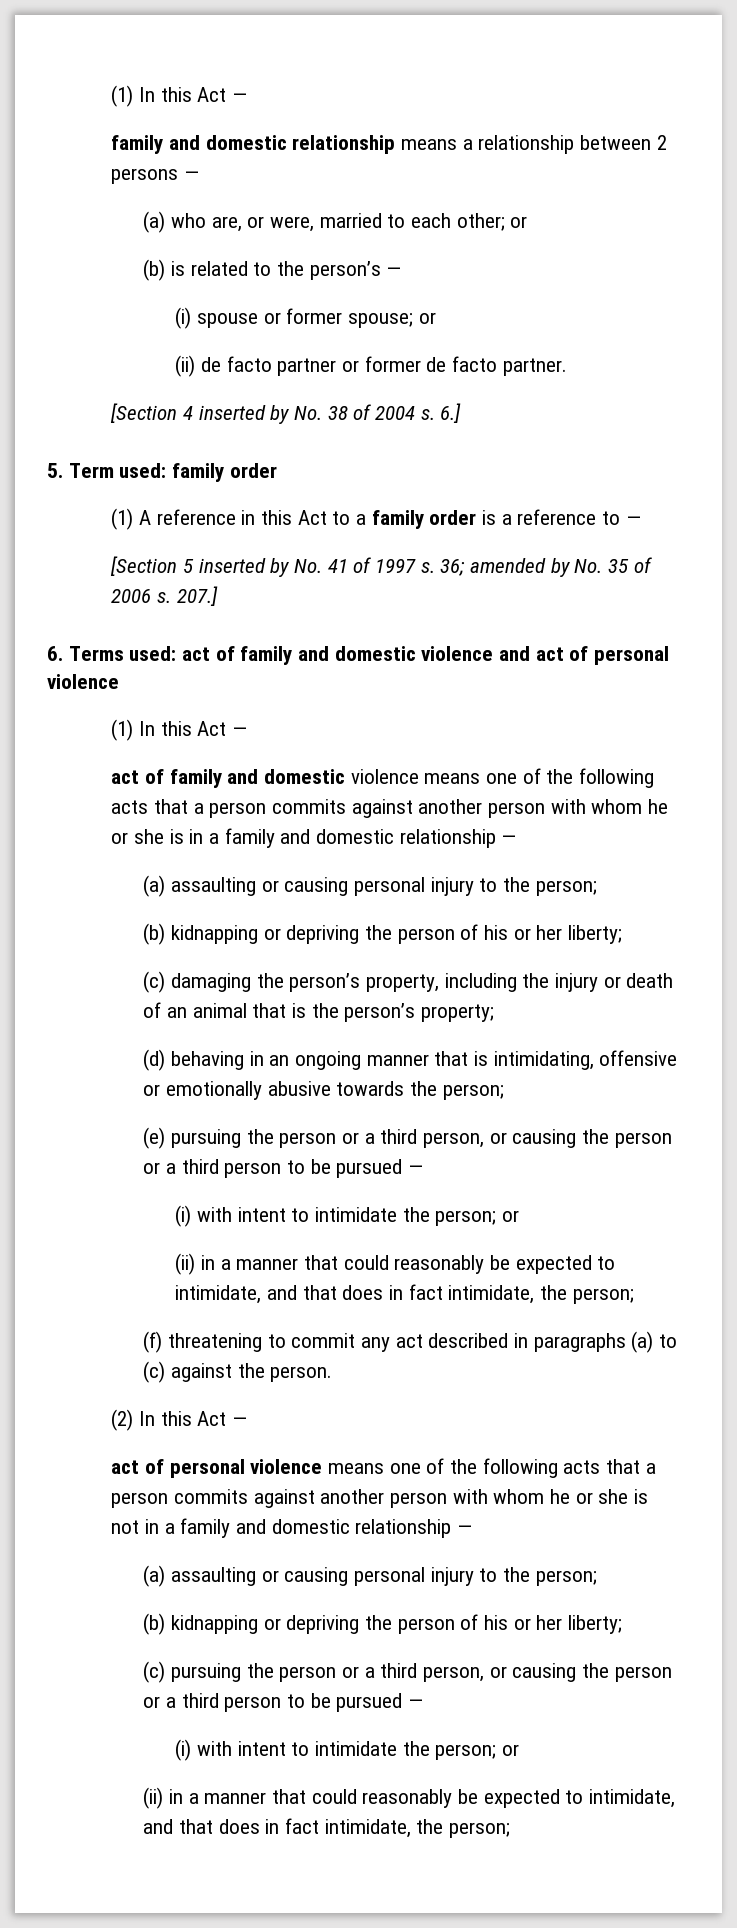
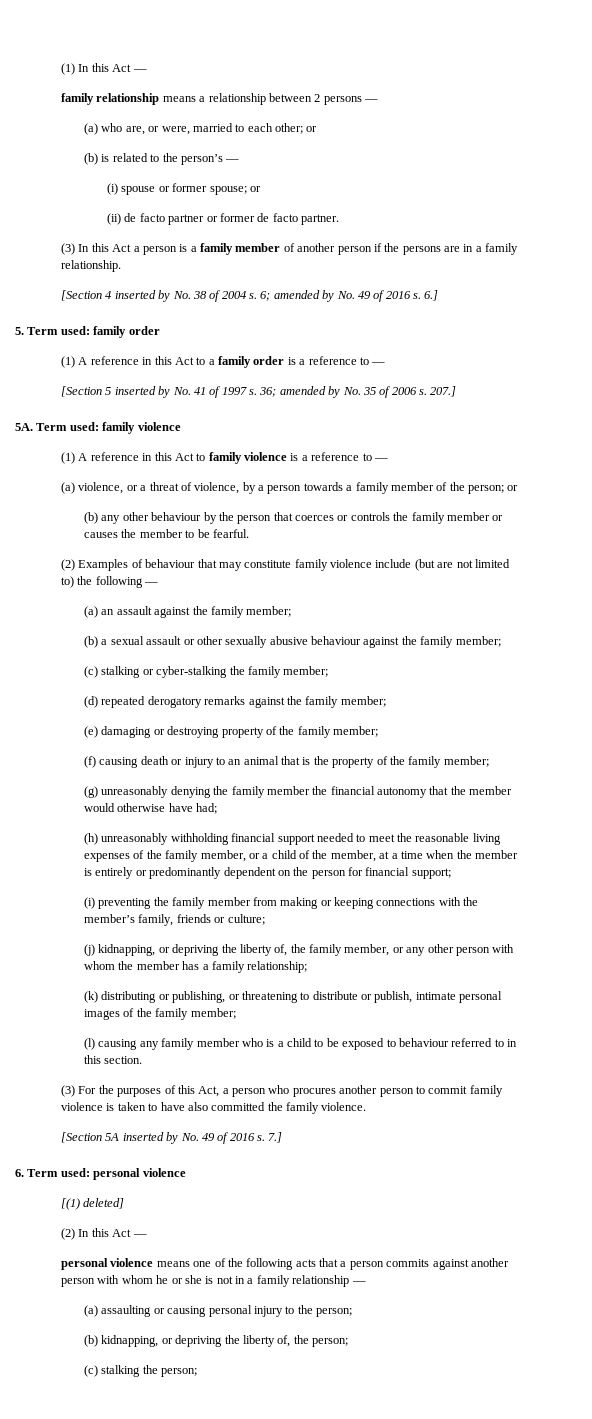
- family and domestic relationship means a relationship between 2 persons —
+ family relationship means a relationship between 2 persons —
+ (3) In this Act a person is a family member of another person if the persons are in a family relationship.
+ 6; amended by No. 49 of 2016 s.
- 6. Terms used: act of family and domestic violence and act of personal violence
- (1) In this Act —
- act of family and domestic violence means one of the following acts that a person commits against another person with whom he or she is in a family and domestic relationship —
- (a) assaulting or causing personal injury to the person;
- (b) kidnapping or depriving the person of his or her liberty;
- (c) damaging the person’s property, including the injury or death of an animal that is the person’s property;
- (d) behaving in an ongoing manner that is intimidating, offensive or emotionally abusive towards the person;
- (e) pursuing the person or a third person, or causing the person or a third person to be pursued —
- (i) with intent to intimidate the person; or
- (ii) in a manner that could reasonably be expected to intimidate, and that does in fact intimidate, the person;
- (f) threatening to commit any act described in paragraphs (a) to (c) against the person.
+ 5A. Term used: family violence
+ (1) A reference in this Act to family violence is a reference to —
+ (a) violence, or a threat of violence, by a person towards a family member of the person; or
+ (b) any other behaviour by the person that coerces or controls the family member or causes the member to be fearful.
+ (2) Examples of behaviour that may constitute family violence include (but are not limited to) the following —
+ (a) an assault against the family member;
+ (b) a sexual assault or other sexually abusive behaviour against the family member;
+ (c) stalking or cyber-stalking the family member;
+ (d) repeated derogatory remarks against the family member;
+ (e) damaging or destroying property of the family member;
+ (f) causing death or injury to an animal that is the property of the family member;
+ (g) unreasonably denying the family member the financial autonomy that the member would otherwise have had;
+ (h) unreasonably withholding financial support needed to meet the reasonable living expenses of the family member, or a child of the member, at a time when the member is entirely or predominantly dependent on the person for financial support;
+ (i) preventing the family member from making or keeping connections with the member’s family, friends or culture;
+ (j) kidnapping, or depriving the liberty of, the family member, or any other person with whom the member has a family relationship;
+ (k) distributing or publishing, or threatening to distribute or publish, intimate personal images of the family member;
+ (l) causing any family member who is a child to be exposed to behaviour referred to in this section.
+ (3) For the purposes of this Act, a person who procures another person to commit family violence is taken to have also committed the family violence.
+ [Section 5A inserted by No. 49 of 2016 s. 7.]
+ 6. Term used: personal violence
+ [(1) deleted]
- act of personal violence means one of the following acts that a person commits against another person with whom he or she is not in a family and domestic relationship —
+ personal violence means one of the following acts that a person commits against another person with whom he or she is not in a family relationship —
  (a) assaulting or causing personal injury to the person;
- (b) kidnapping or depriving the person of his or her liberty;
- (c) pursuing the person or a third person, or causing the person or a third person to be pursued —
- (i) with intent to intimidate the person; or
- (ii) in a manner that could reasonably be expected to intimidate, and that does in fact intimidate, the person;
+ (b) kidnapping, or depriving the liberty of, the person;
+ (c) stalking the person;

